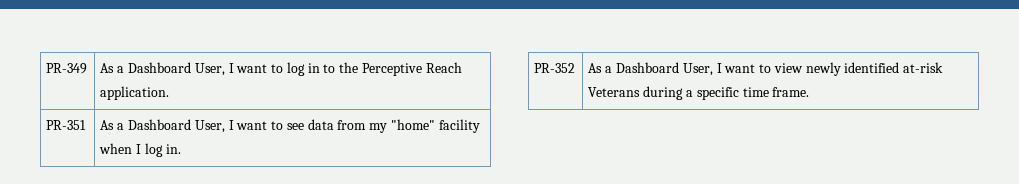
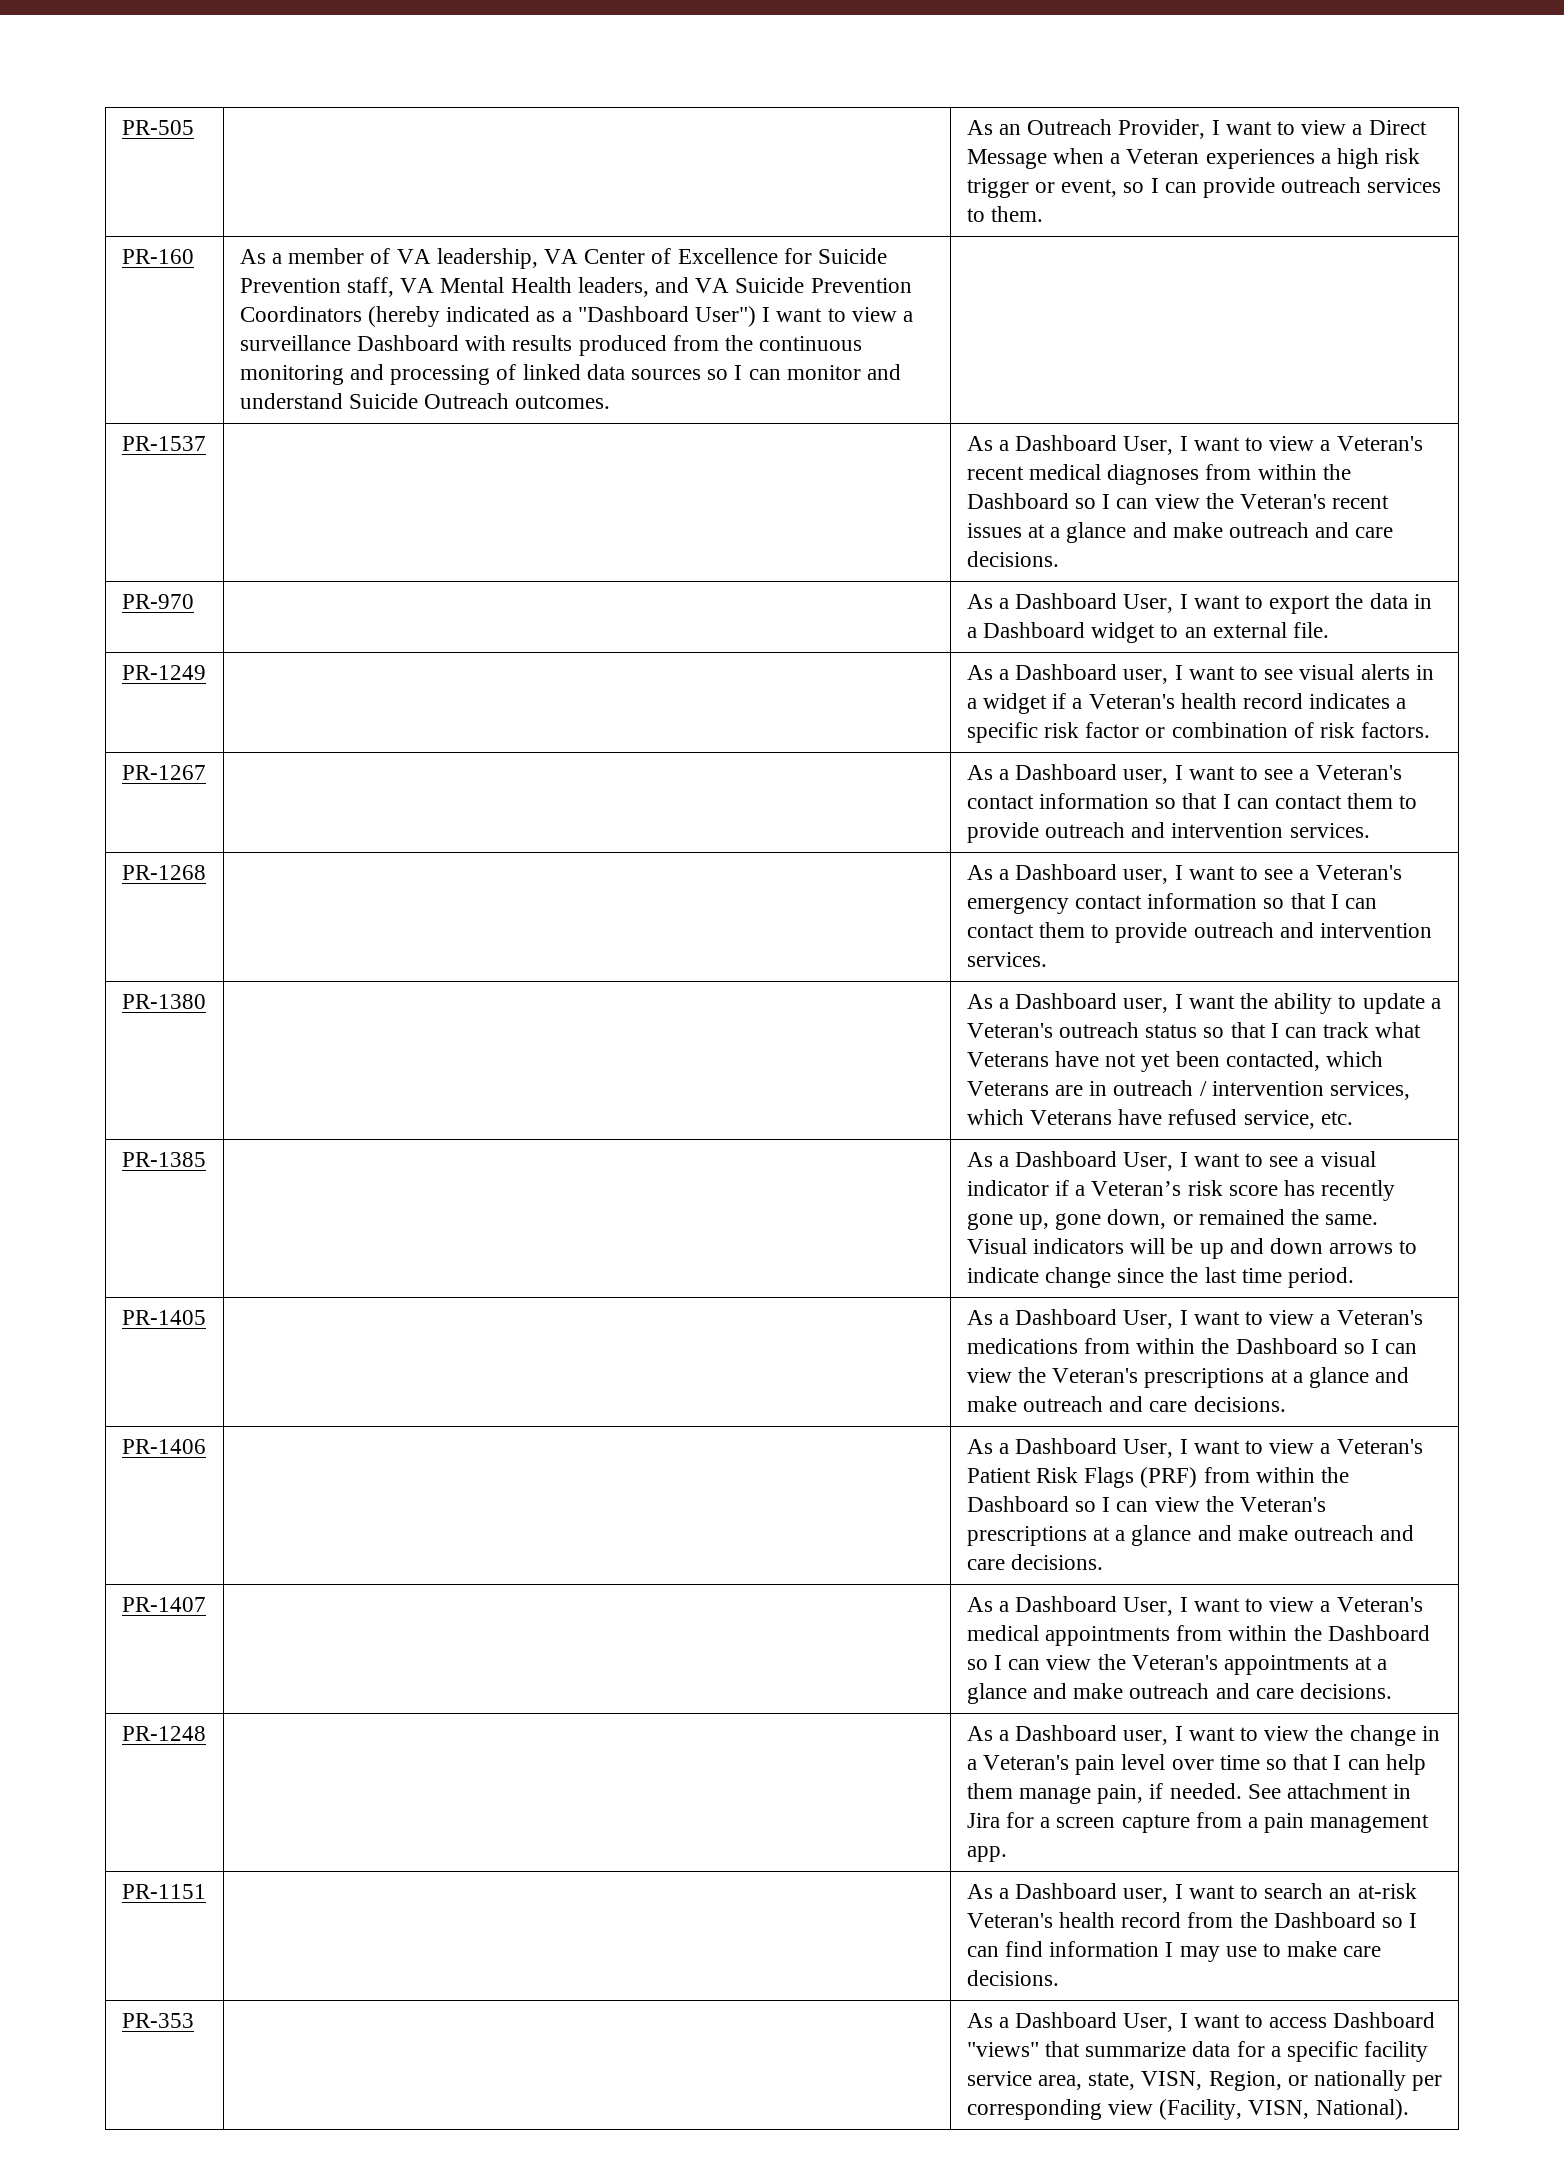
- PR-349 | As a Dashboard User, I want to log in to the Perceptive Reach application.
- PR-351 | As a Dashboard User, I want to see data from my "home" facility when I log in.
- PR-352 | As a Dashboard User, I want to view newly identified at-risk Veterans during a specific time frame.
+ PR-505 | | As an Outreach Provider, I want to view a Direct Message when a Veteran experiences a high risk trigger or event, so I can provide outreach services to them.
+ PR-160 | As a member of VA leadership, VA Center of Excellence for Suicide Prevention staff, VA Mental Health leaders, and VA Suicide Prevention Coordinators (hereby indicated as a "Dashboard User") I want to view a surveillance Dashboard with results produced from the continuous monitoring and processing of linked data sources so I can monitor and understand Suicide Outreach outcomes. |
+ PR-1537 | | As a Dashboard User, I want to view a Veteran's recent medical diagnoses from within the Dashboard so I can view the Veteran's recent issues at a glance and make outreach and care decisions.
+ PR-970 | | As a Dashboard User, I want to export the data in a Dashboard widget to an external file.
+ PR-1249 | | As a Dashboard user, I want to see visual alerts in a widget if a Veteran's health record indicates a specific risk factor or combination of risk factors.
+ PR-1267 | | As a Dashboard user, I want to see a Veteran's contact information so that I can contact them to provide outreach and intervention services.
+ PR-1268 | | As a Dashboard user, I want to see a Veteran's emergency contact information so that I can contact them to provide outreach and intervention services.
+ PR-1380 | | As a Dashboard user, I want the ability to update a Veteran's outreach status so that I can track what Veterans have not yet been contacted, which Veterans are in outreach / intervention services, which Veterans have refused service, etc.
+ PR-1385 | | As a Dashboard User, I want to see a visual indicator if a Veteran’s risk score has recently gone up, gone down, or remained the same. Visual indicators will be up and down arrows to indicate change since the last time period.
+ PR-1405 | | As a Dashboard User, I want to view a Veteran's medications from within the Dashboard so I can view the Veteran's prescriptions at a glance and make outreach and care decisions.
+ PR-1406 | | As a Dashboard User, I want to view a Veteran's Patient Risk Flags (PRF) from within the Dashboard so I can view the Veteran's prescriptions at a glance and make outreach and care decisions.
+ PR-1407 | | As a Dashboard User, I want to view a Veteran's medical appointments from within the Dashboard so I can view the Veteran's appointments at a glance and make outreach and care decisions.
+ PR-1248 | | As a Dashboard user, I want to view the change in a Veteran's pain level over time so that I can help them manage pain, if needed. See attachment in Jira for a screen capture from a pain management app.
+ PR-1151 | | As a Dashboard user, I want to search an at-risk Veteran's health record from the Dashboard so I can find information I may use to make care decisions.
+ PR-353 | | As a Dashboard User, I want to access Dashboard "views" that summarize data for a specific facility service area, state, VISN, Region, or nationally per corresponding view (Facility, VISN, National).

